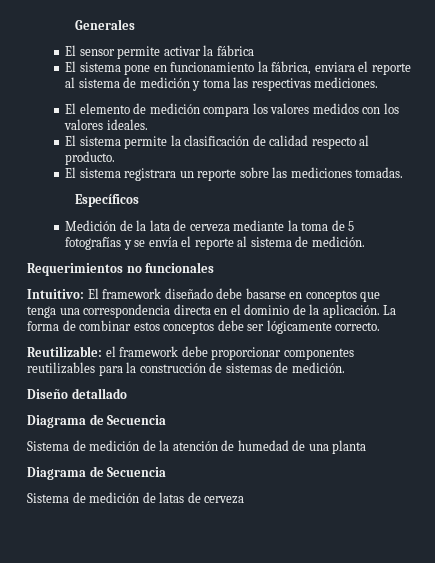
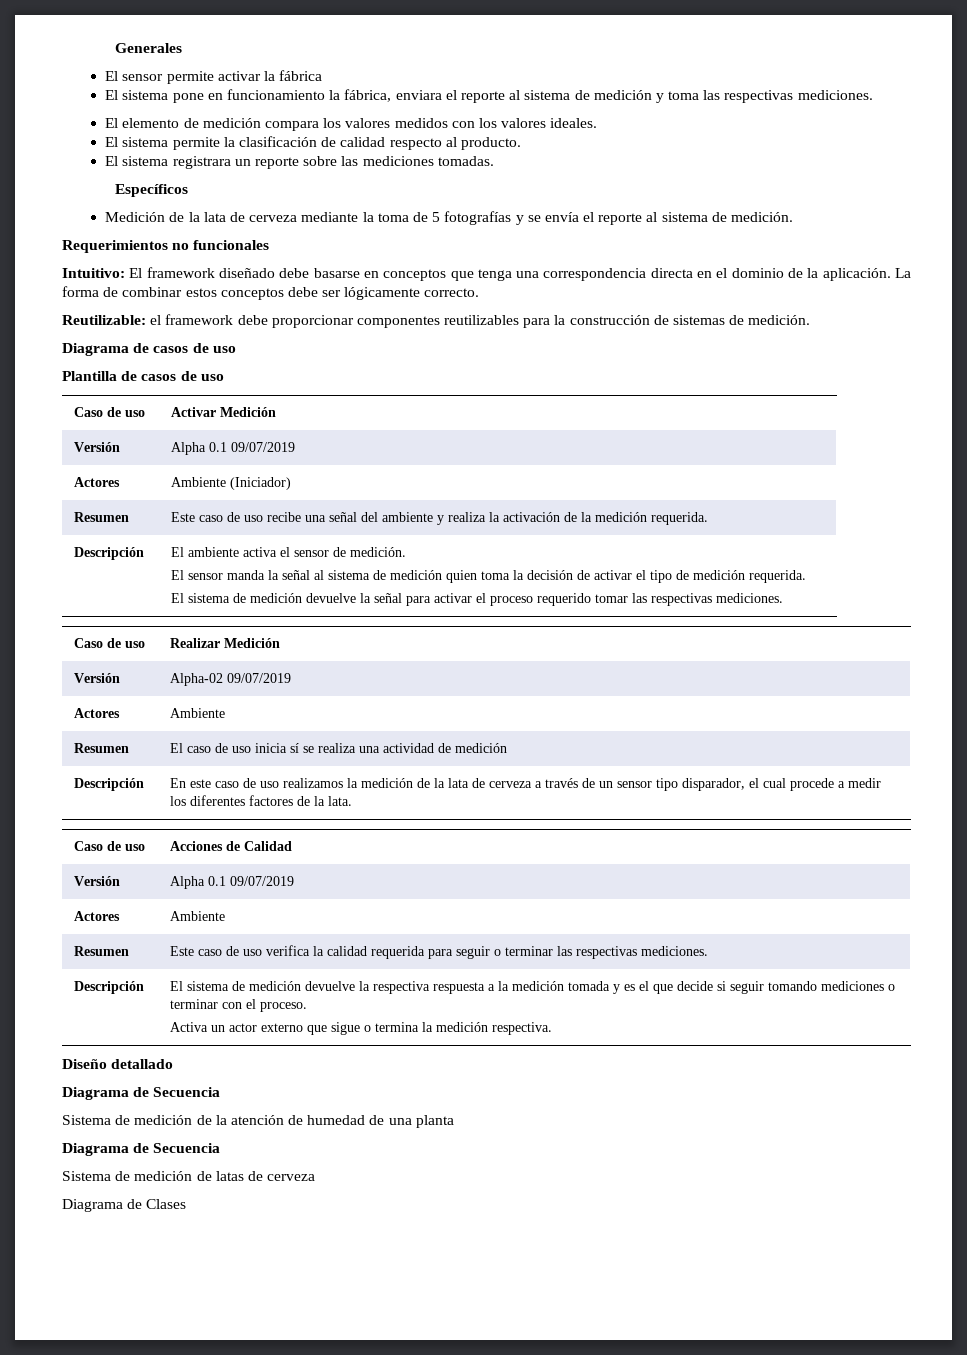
+ Diagrama de casos de uso
+ Plantilla de casos de uso
+ Caso de uso | Activar Medición
+ Versión | Alpha 0.1 09/07/2019
+ Actores | Ambiente (Iniciador)
+ Resumen | Este caso de uso recibe una señal del ambiente y realiza la activación de la medición requerida.
+ Descripción | El ambiente activa el sensor de medición.
+ El sensor manda la señal al sistema de medición quien toma la decisión de activar el tipo de medición requerida.
+ El sistema de medición devuelve la señal para activar el proceso requerido tomar las respectivas mediciones.
+ Caso de uso | Realizar Medición
+ Versión | Alpha-02 09/07/2019
+ Actores | Ambiente
+ Resumen | El caso de uso inicia sí se realiza una actividad de medición
+ Descripción | En este caso de uso realizamos la medición de la lata de cerveza a través de un sensor tipo disparador, el cual procede a medir los diferentes factores de la lata.
+ Caso de uso | Acciones de Calidad
+ Versión | Alpha 0.1 09/07/2019
+ Actores | Ambiente
+ Resumen | Este caso de uso verifica la calidad requerida para seguir o terminar las respectivas mediciones.
+ Descripción | El sistema de medición devuelve la respectiva respuesta a la medición tomada y es el que decide si seguir tomando mediciones o terminar con el proceso.
+ Activa un actor externo que sigue o termina la medición respectiva.
+ Diagrama de Clases

